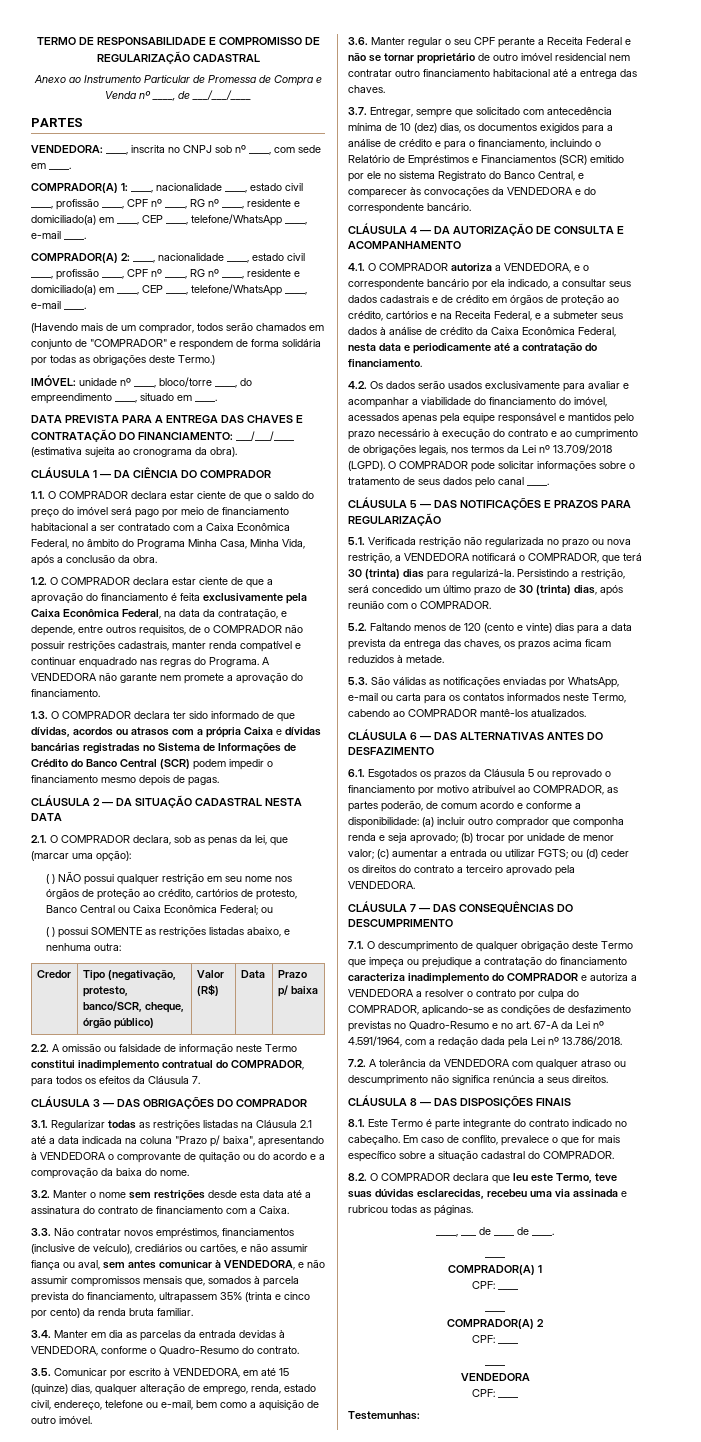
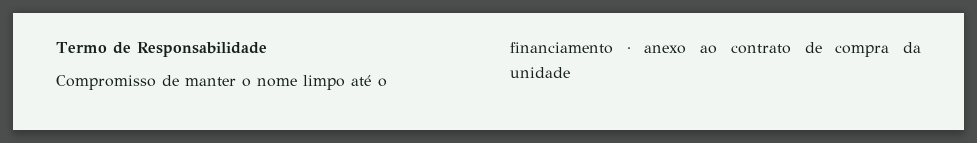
- TERMO DE RESPONSABILIDADE E COMPROMISSO DE REGULARIZAÇÃO CADASTRAL
- Anexo ao Instrumento Particular de Promessa de Compra e Venda nº ____, de ___/___/____
- PARTES
- VENDEDORA: ____, inscrita no CNPJ sob nº ____, com sede em ____.
- COMPRADOR(A) 1: ____, nacionalidade ____, estado civil ____, profissão ____, CPF nº ____, RG nº ____, residente e domiciliado(a) em ____, CEP ____, telefone/WhatsApp ____, e-mail ____.
- COMPRADOR(A) 2: ____, nacionalidade ____, estado civil ____, profissão ____, CPF nº ____, RG nº ____, residente e domiciliado(a) em ____, CEP ____, telefone/WhatsApp ____, e-mail ____.
- (Havendo mais de um comprador, todos serão chamados em conjunto de "COMPRADOR" e respondem de forma solidária por todas as obrigações deste Termo.)
- IMÓVEL: unidade nº ____, bloco/torre ____, do empreendimento ____, situado em ____.
- DATA PREVISTA PARA A ENTREGA DAS CHAVES E CONTRATAÇÃO DO FINANCIAMENTO: ___/___/____ (estimativa sujeita ao cronograma da obra).
- CLÁUSULA 1 — DA CIÊNCIA DO COMPRADOR
- 1.1. O COMPRADOR declara estar ciente de que o saldo do preço do imóvel será pago por meio de financiamento habitacional a ser contratado com a Caixa Econômica Federal, no âmbito do Programa Minha Casa, Minha Vida, após a conclusão da obra.
- 1.2. O COMPRADOR declara estar ciente de que a aprovação do financiamento é feita exclusivamente pela Caixa Econômica Federal, na data da contratação, e depende, entre outros requisitos, de o COMPRADOR não possuir restrições cadastrais, manter renda compatível e continuar enquadrado nas regras do Programa. A VENDEDORA não garante nem promete a aprovação do financiamento.
- 1.3. O COMPRADOR declara ter sido informado de que dívidas, acordos ou atrasos com a própria Caixa e dívidas bancárias registradas no Sistema de Informações de Crédito do Banco Central (SCR) podem impedir o financiamento mesmo depois de pagas.
- CLÁUSULA 2 — DA SITUAÇÃO CADASTRAL NESTA DATA
- 2.1. O COMPRADOR declara, sob as penas da lei, que (marcar uma opção):
- ( ) NÃO possui qualquer restrição em seu nome nos órgãos de proteção ao crédito, cartórios de protesto, Banco Central ou Caixa Econômica Federal; ou
- ( ) possui SOMENTE as restrições listadas abaixo, e nenhuma outra:
- Credor | Tipo (negativação, protesto, banco/SCR, cheque, órgão público) | Valor (R$) | Data | Prazo p/ baixa
- 2.2. A omissão ou falsidade de informação neste Termo constitui inadimplemento contratual do COMPRADOR, para todos os efeitos da Cláusula 7.
- CLÁUSULA 3 — DAS OBRIGAÇÕES DO COMPRADOR
- 3.1. Regularizar todas as restrições listadas na Cláusula 2.1 até a data indicada na coluna "Prazo p/ baixa", apresentando à VENDEDORA o comprovante de quitação ou do acordo e a comprovação da baixa do nome.
- 3.2. Manter o nome sem restrições desde esta data até a assinatura do contrato de financiamento com a Caixa.
- 3.3. Não contratar novos empréstimos, financiamentos (inclusive de veículo), crediários ou cartões, e não assumir fiança ou aval, sem antes comunicar à VENDEDORA, e não assumir compromissos mensais que, somados à parcela prevista do financiamento, ultrapassem 35% (trinta e cinco por cento) da renda bruta familiar.
- 3.4. Manter em dia as parcelas da entrada devidas à VENDEDORA, conforme o Quadro-Resumo do contrato.
- 3.5. Comunicar por escrito à VENDEDORA, em até 15 (quinze) dias, qualquer alteração de emprego, renda, estado civil, endereço, telefone ou e-mail, bem como a aquisição de outro imóvel.
- 3.6. Manter regular o seu CPF perante a Receita Federal e não se tornar proprietário de outro imóvel residencial nem contratar outro financiamento habitacional até a entrega das chaves.
- 3.7. Entregar, sempre que solicitado com antecedência mínima de 10 (dez) dias, os documentos exigidos para a análise de crédito e para o financiamento, incluindo o Relatório de Empréstimos e Financiamentos (SCR) emitido por ele no sistema Registrato do Banco Central, e comparecer às convocações da VENDEDORA e do correspondente bancário.
- CLÁUSULA 4 — DA AUTORIZAÇÃO DE CONSULTA E ACOMPANHAMENTO
- 4.1. O COMPRADOR autoriza a VENDEDORA, e o correspondente bancário por ela indicado, a consultar seus dados cadastrais e de crédito em órgãos de proteção ao crédito, cartórios e na Receita Federal, e a submeter seus dados à análise de crédito da Caixa Econômica Federal, nesta data e periodicamente até a contratação do financiamento.
- 4.2. Os dados serão usados exclusivamente para avaliar e acompanhar a viabilidade do financiamento do imóvel, acessados apenas pela equipe responsável e mantidos pelo prazo necessário à execução do contrato e ao cumprimento de obrigações legais, nos termos da Lei nº 13.709/2018 (LGPD). O COMPRADOR pode solicitar informações sobre o tratamento de seus dados pelo canal ____.
- CLÁUSULA 5 — DAS NOTIFICAÇÕES E PRAZOS PARA REGULARIZAÇÃO
- 5.1. Verificada restrição não regularizada no prazo ou nova restrição, a VENDEDORA notificará o COMPRADOR, que terá 30 (trinta) dias para regularizá-la. Persistindo a restrição, será concedido um último prazo de 30 (trinta) dias, após reunião com o COMPRADOR.
- 5.2. Faltando menos de 120 (cento e vinte) dias para a data prevista da entrega das chaves, os prazos acima ficam reduzidos à metade.
- 5.3. São válidas as notificações enviadas por WhatsApp, e-mail ou carta para os contatos informados neste Termo, cabendo ao COMPRADOR mantê-los atualizados.
- CLÁUSULA 6 — DAS ALTERNATIVAS ANTES DO DESFAZIMENTO
- 6.1. Esgotados os prazos da Cláusula 5 ou reprovado o financiamento por motivo atribuível ao COMPRADOR, as partes poderão, de comum acordo e conforme a disponibilidade: (a) incluir outro comprador que componha renda e seja aprovado; (b) trocar por unidade de menor valor; (c) aumentar a entrada ou utilizar FGTS; ou (d) ceder os direitos do contrato a terceiro aprovado pela VENDEDORA.
- CLÁUSULA 7 — DAS CONSEQUÊNCIAS DO DESCUMPRIMENTO
- 7.1. O descumprimento de qualquer obrigação deste Termo que impeça ou prejudique a contratação do financiamento caracteriza inadimplemento do COMPRADOR e autoriza a VENDEDORA a resolver o contrato por culpa do COMPRADOR, aplicando-se as condições de desfazimento previstas no Quadro-Resumo e no art. 67-A da Lei nº 4.591/1964, com a redação dada pela Lei nº 13.786/2018.
- 7.2. A tolerância da VENDEDORA com qualquer atraso ou descumprimento não significa renúncia a seus direitos.
- CLÁUSULA 8 — DAS DISPOSIÇÕES FINAIS
- 8.1. Este Termo é parte integrante do contrato indicado no cabeçalho. Em caso de conflito, prevalece o que for mais específico sobre a situação cadastral do COMPRADOR.
- 8.2. O COMPRADOR declara que leu este Termo, teve suas dúvidas esclarecidas, recebeu uma via assinada e rubricou todas as páginas.
- ____, ___ de ____ de ____.
- ____
- COMPRADOR(A) 1
- CPF: ____
- ____
- COMPRADOR(A) 2
- CPF: ____
- ____
- VENDEDORA
- CPF: ____
- Testemunhas:
+ Termo de Responsabilidade
+ Compromisso de manter o nome limpo até o financiamento · anexo ao contrato de compra da unidade

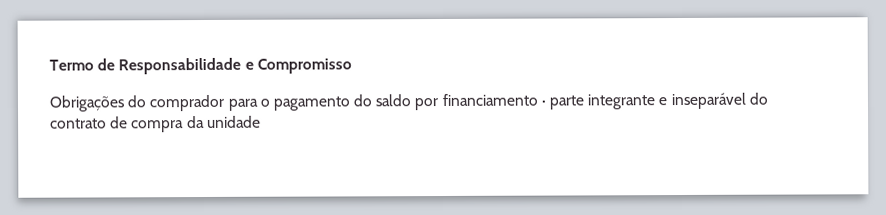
- Termo de Responsabilidade
- Compromisso de manter o nome limpo até o financiamento · anexo ao contrato de compra da unidade
+ Termo de Responsabilidade e Compromisso
+ Obrigações do comprador para o pagamento do saldo por financiamento · parte integrante e inseparável do contrato de compra da unidade

